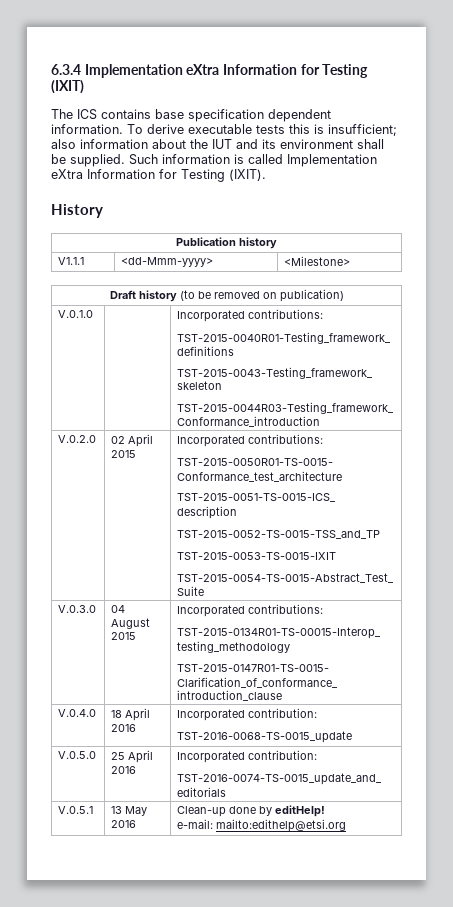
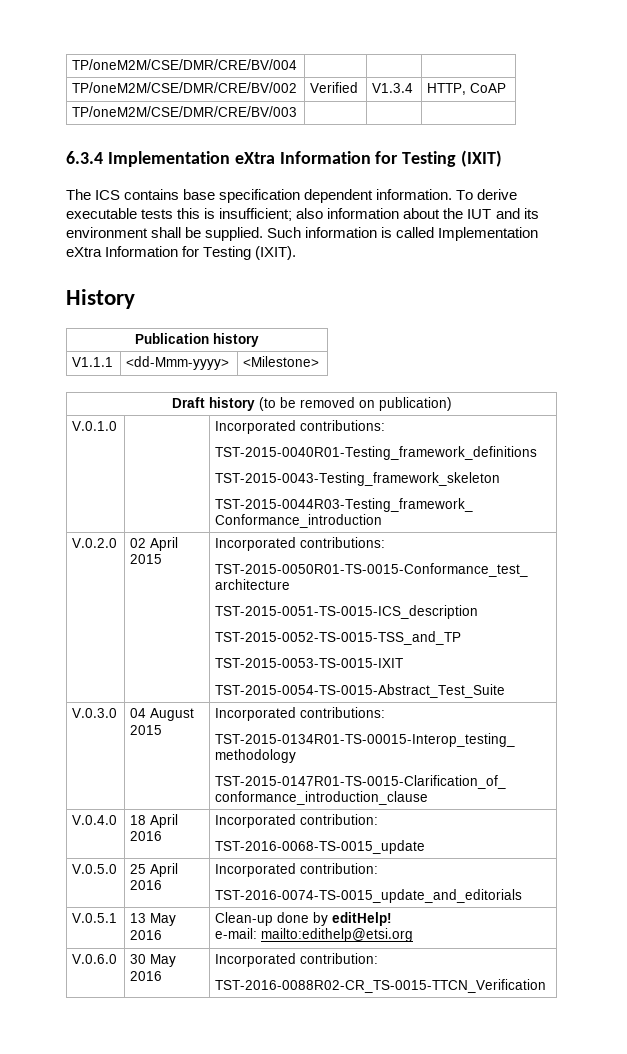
+ TP/oneM2M/CSE/DMR/CRE/BV/004 | | |
+ TP/oneM2M/CSE/DMR/CRE/BV/002 | Verified | V1.3.4 | HTTP, CoAP
+ TP/oneM2M/CSE/DMR/CRE/BV/003 | | |
+ V.0.6.0 | 30 May 2016 | Incorporated contribution:
+ TST-2016-0088R02-CR_TS-0015-TTCN_Verification

